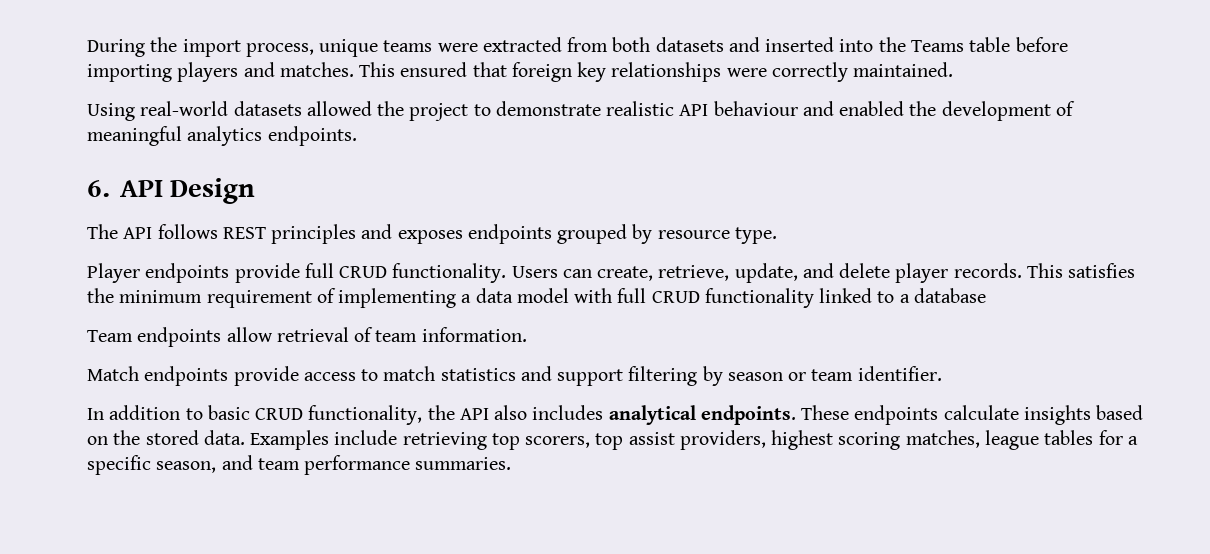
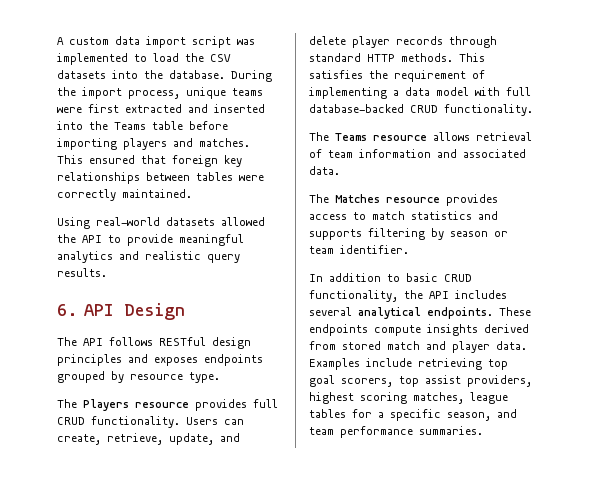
+ A custom data import script was implemented to load the CSV datasets into the database.
- During the import process, unique teams were extracted from both datasets and inserted into the Teams table before importing players and matches.
+ During the import process, unique teams were first extracted and inserted into the Teams table before importing players and matches.
- This ensured that foreign key relationships were correctly maintained.
+ This ensured that foreign key relationships between tables were correctly maintained.
- Using real-world datasets allowed the project to demonstrate realistic API behaviour and enabled the development of meaningful analytics endpoints.
+ Using real-world datasets allowed the API to provide meaningful analytics and realistic query results.
- The API follows REST principles and exposes endpoints grouped by resource type.
+ The API follows RESTful design principles and exposes endpoints grouped by resource type.
- Player endpoints provide full CRUD functionality.
+ The Players resource provides full CRUD functionality.
- Users can create, retrieve, update, and delete player records.
+ Users can create, retrieve, update, and delete player records through standard HTTP methods.
- This satisfies the minimum requirement of implementing a data model with full CRUD functionality linked to a database
- Team endpoints allow retrieval of team information.
- Match endpoints provide access to match statistics and support filtering by season or team identifier.
+ This satisfies the requirement of implementing a data model with full database-backed CRUD functionality.
+ The Teams resource allows retrieval of team information and associated data.
+ The Matches resource provides access to match statistics and supports filtering by season or team identifier.
- In addition to basic CRUD functionality, the API also includes analytical endpoints.
+ In addition to basic CRUD functionality, the API includes several analytical endpoints.
- These endpoints calculate insights based on the stored data.
+ These endpoints compute insights derived from stored match and player data.
- Examples include retrieving top scorers, top assist providers, highest scoring matches, league tables for a specific season, and team performance summaries.
+ Examples include retrieving top goal scorers, top assist providers, highest scoring matches, league tables for a specific season, and team performance summaries.

